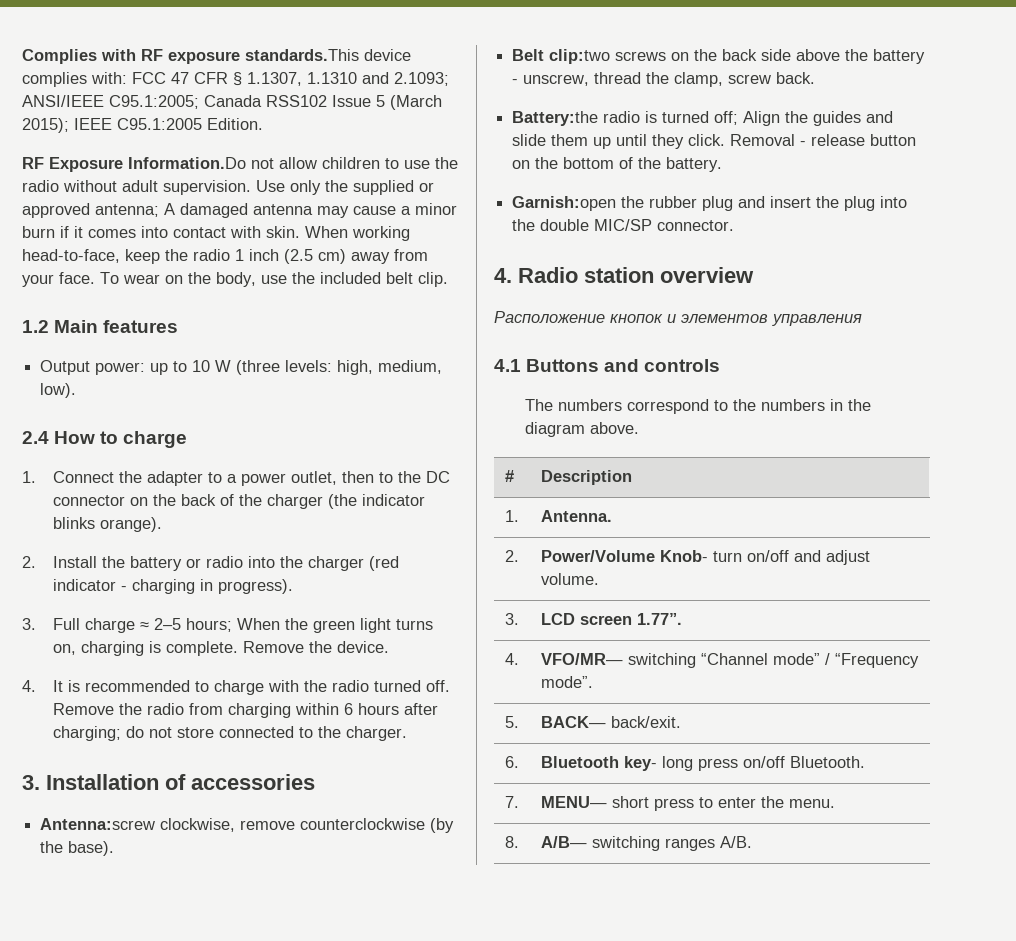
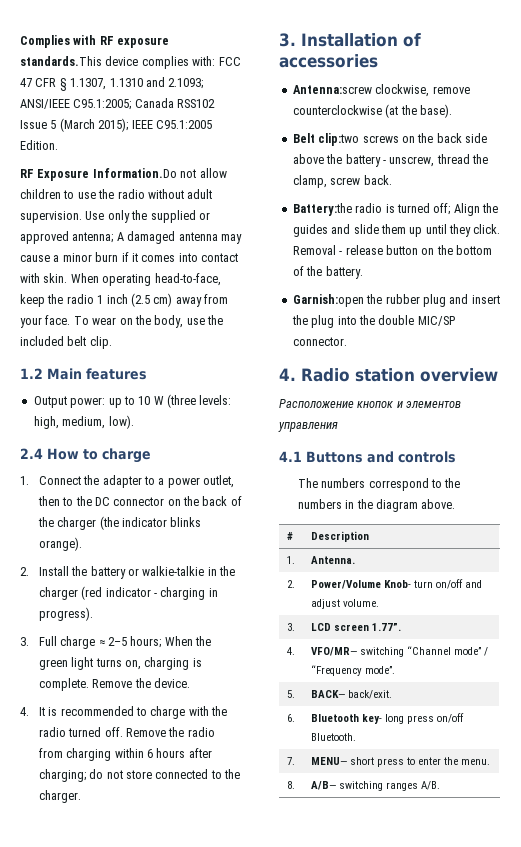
- When working head-to-face, keep the radio 1 inch (2.5 cm) away from your face.
+ When operating head-to-face, keep the radio 1 inch (2.5 cm) away from your face.
- 2. Install the battery or radio into the charger (red indicator - charging in progress).
+ 2. Install the battery or walkie-talkie in the charger (red indicator - charging in progress).
- Antenna:screw clockwise, remove counterclockwise (by the base).
+ Antenna:screw clockwise, remove counterclockwise (at the base).

